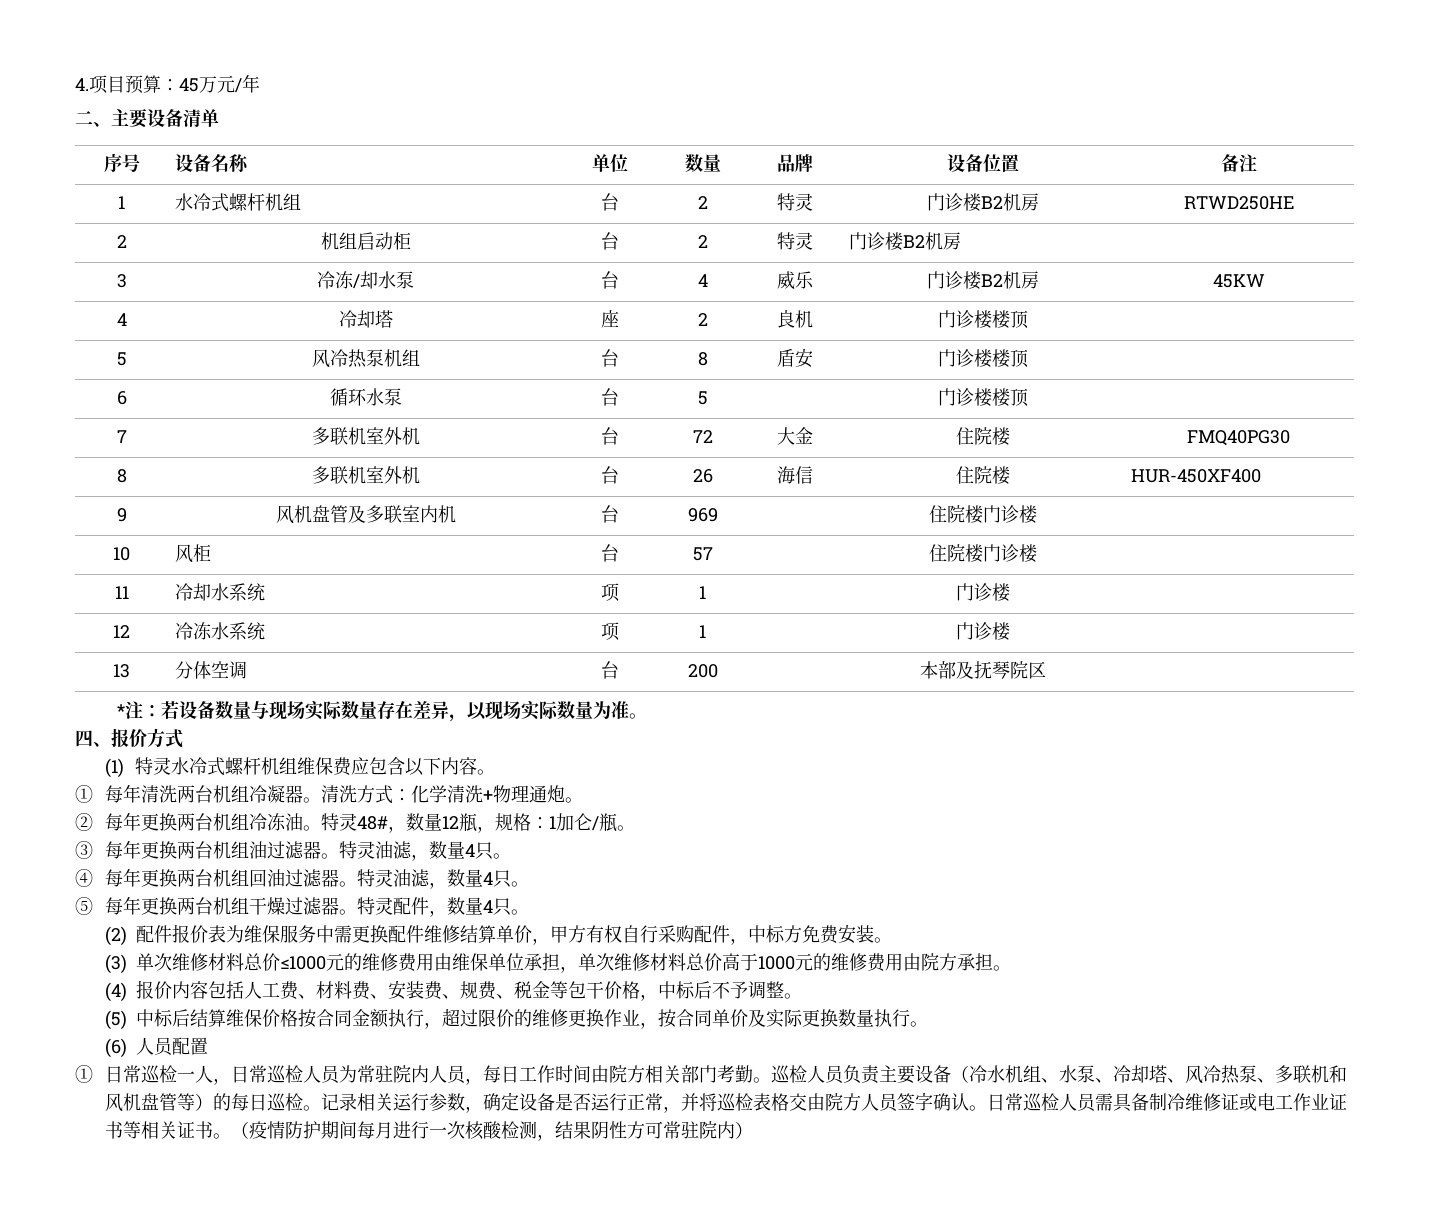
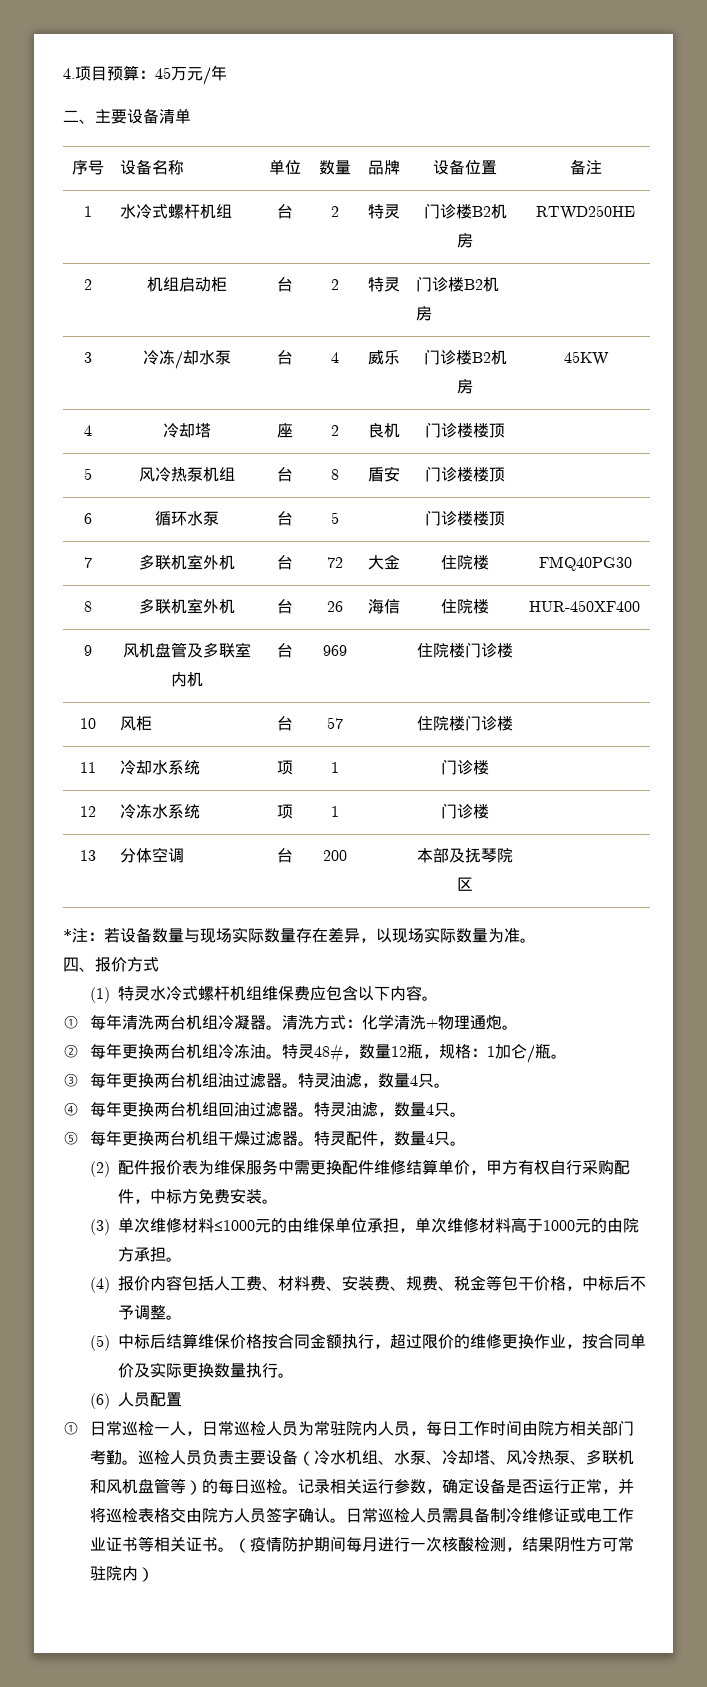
- (3)单次维修材料总价≤1000元的维修费用由维保单位承担，单次维修材料总价高于1000元的维修费用由院方承担。
+ (3)单次维修材料≤1000元的由维保单位承担，单次维修材料高于1000元的由院方承担。

